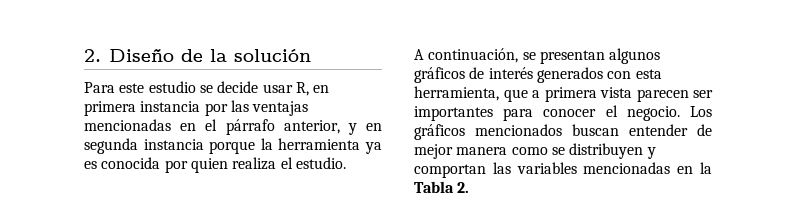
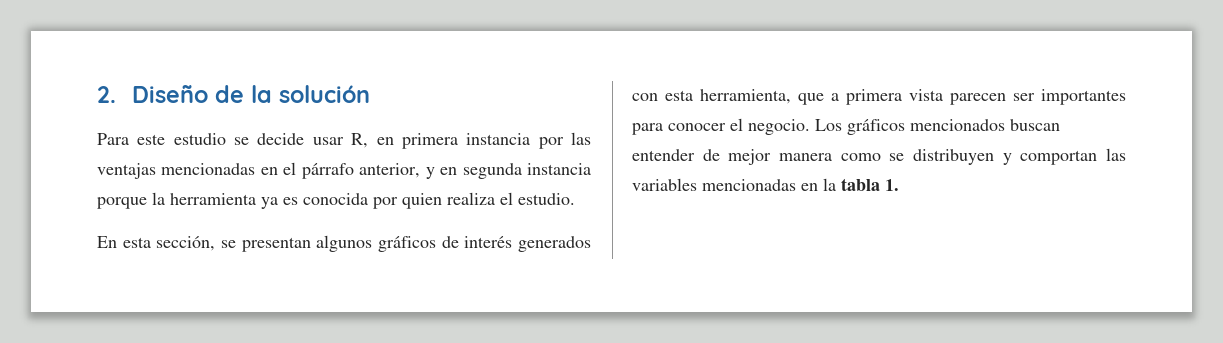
- A continuación, se presentan algunos gráficos de interés generados con esta herramienta, que a primera vista parecen ser importantes para conocer el negocio.
+ En esta sección, se presentan algunos gráficos de interés generados con esta herramienta, que a primera vista parecen ser importantes para conocer el negocio.
- Los gráficos mencionados buscan entender de mejor manera como se distribuyen y comportan las variables mencionadas en la Tabla 2.
+ Los gráficos mencionados buscan entender de mejor manera como se distribuyen y comportan las variables mencionadas en la tabla 1.

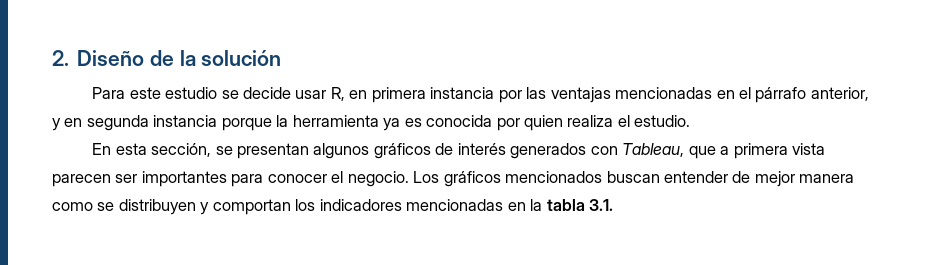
- En esta sección, se presentan algunos gráficos de interés generados con esta herramienta, que a primera vista parecen ser importantes para conocer el negocio.
+ En esta sección, se presentan algunos gráficos de interés generados con Tableau, que a primera vista parecen ser importantes para conocer el negocio.
- Los gráficos mencionados buscan entender de mejor manera como se distribuyen y comportan las variables mencionadas en la tabla 1.
+ Los gráficos mencionados buscan entender de mejor manera como se distribuyen y comportan los indicadores mencionadas en la tabla 3.1.

